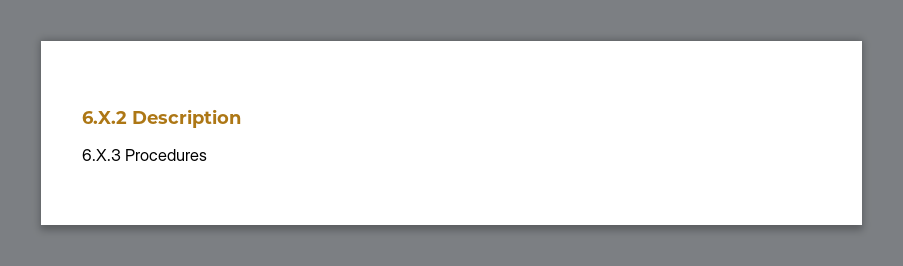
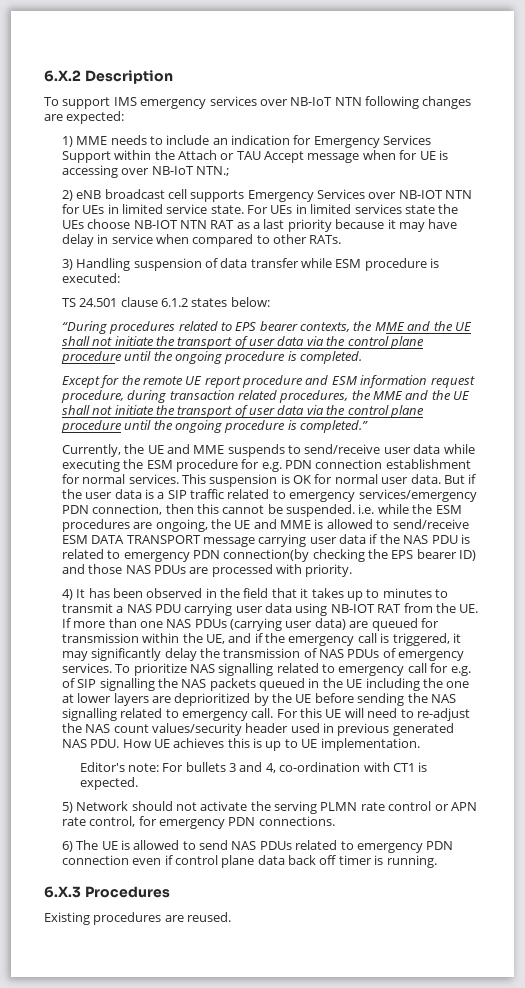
+ To support IMS emergency services over NB-IoT NTN following changes are expected:
+ 1) MME needs to include an indication for Emergency Services Support within the Attach or TAU Accept message when for UE is accessing over NB-IoT NTN.;
+ 2) eNB broadcast cell supports Emergency Services over NB-IOT NTN for UEs in limited service state. For UEs in limited services state the UEs choose NB-IOT NTN RAT as a last priority because it may have delay in service when compared to other RATs.
+ 3) Handling suspension of data transfer while ESM procedure is executed:
+ TS 24.501 clause 6.1.2 states below:
+ “During procedures related to EPS bearer contexts, the MME and the UE shall not initiate the transport of user data via the control plane procedure until the ongoing procedure is completed.
+ Except for the remote UE report procedure and ESM information request procedure, during transaction related procedures, the MME and the UE shall not initiate the transport of user data via the control plane procedure until the ongoing procedure is completed.”
+ Currently, the UE and MME suspends to send/receive user data while executing the ESM procedure for e.g. PDN connection establishment for normal services. This suspension is OK for normal user data. But if the user data is a SIP traffic related to emergency services/emergency PDN connection, then this cannot be suspended. i.e. while the ESM procedures are ongoing, the UE and MME is allowed to send/receive ESM DATA TRANSPORT message carrying user data if the NAS PDU is related to emergency PDN connection(by checking the EPS bearer ID) and those NAS PDUs are processed with priority.
+ 4) It has been observed in the field that it takes up to minutes to transmit a NAS PDU carrying user data using NB-IOT RAT from the UE. If more than one NAS PDUs (carrying user data) are queued for transmission within the UE, and if the emergency call is triggered, it may significantly delay the transmission of NAS PDUs of emergency services. To prioritize NAS signalling related to emergency call for e.g. of SIP signalling the NAS packets queued in the UE including the one at lower layers are deprioritized by the UE before sending the NAS signalling related to emergency call. For this UE will need to re-adjust the NAS count values/security header used in previous generated NAS PDU. How UE achieves this is up to UE implementation.
+ Editor's note: For bullets 3 and 4, co-ordination with CT1 is expected.
+ 5) Network should not activate the serving PLMN rate control or APN rate control, for emergency PDN connections.
+ 6) The UE is allowed to send NAS PDUs related to emergency PDN connection even if control plane data back off timer is running.
  6.X.3 Procedures
+ Existing procedures are reused.

